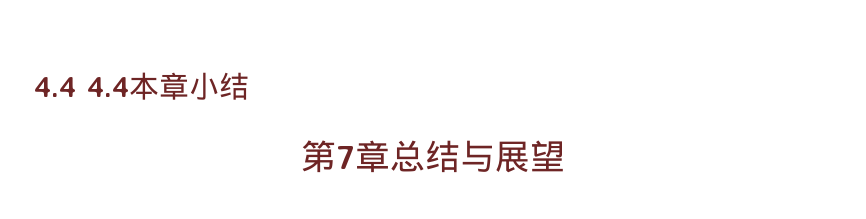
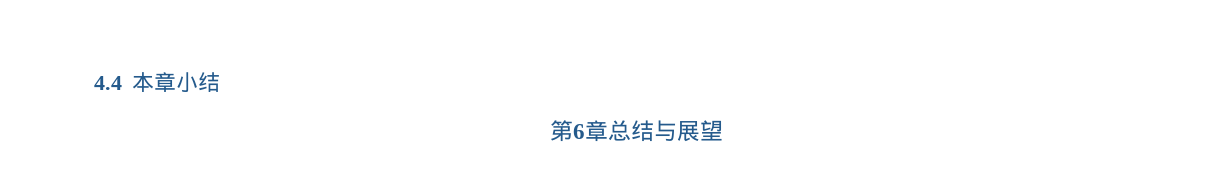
- 4.4 4.4本章小结
+ 4.4本章小结
- 第7章总结与展望
+ 第6章总结与展望

